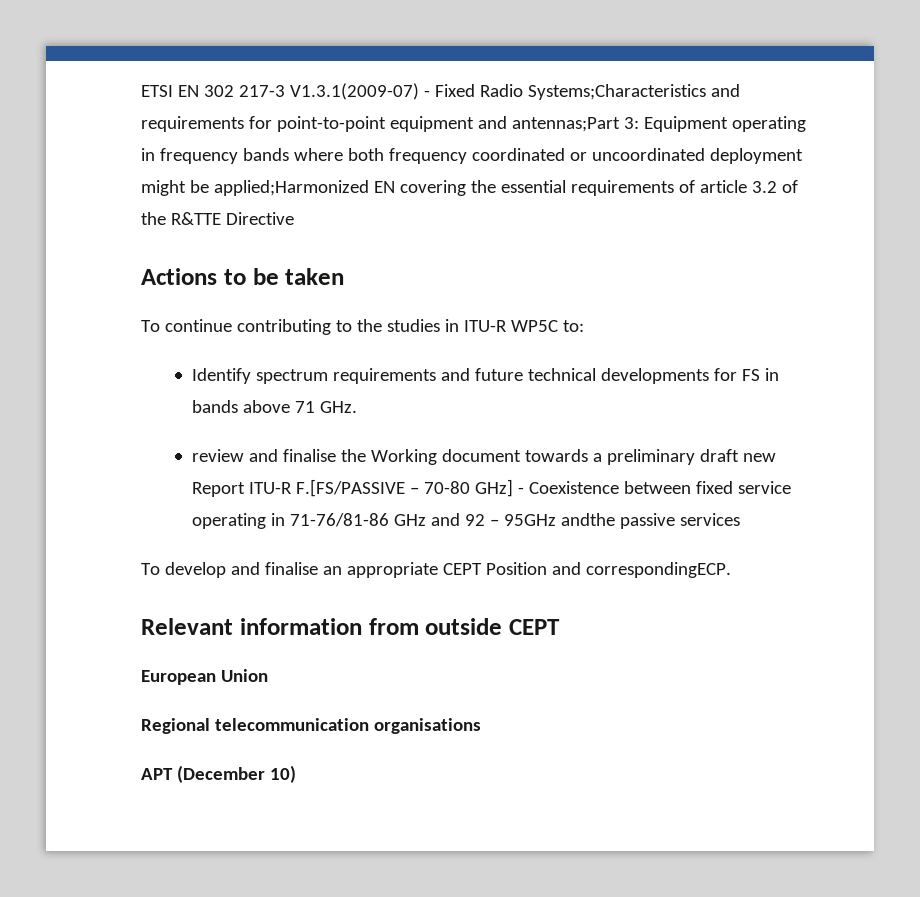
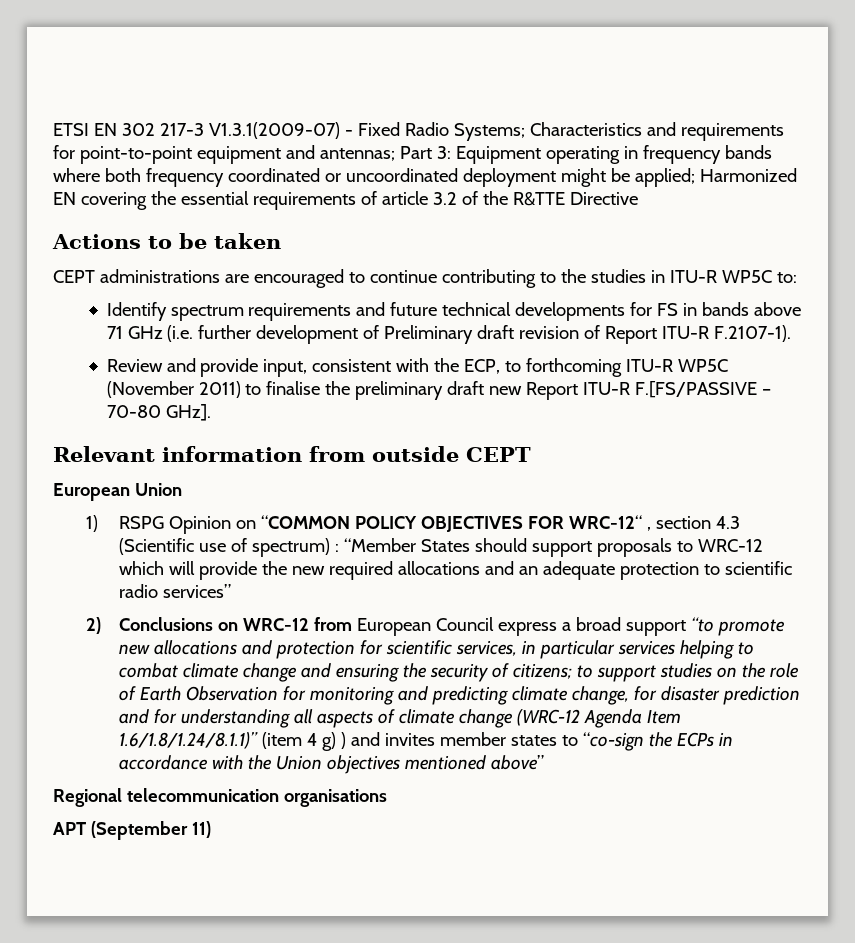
- ETSI EN 302 217-3 V1.3.1(2009-07) - Fixed Radio Systems;Characteristics and requirements for point-to-point equipment and antennas;Part 3: Equipment operating in frequency bands where both frequency coordinated or uncoordinated deployment might be applied;Harmonized EN covering the essential requirements of article 3.2 of the R&TTE Directive
+ ETSI EN 302 217-3 V1.3.1(2009-07) - Fixed Radio Systems; Characteristics and requirements for point-to-point equipment and antennas; Part 3: Equipment operating in frequency bands where both frequency coordinated or uncoordinated deployment might be applied; Harmonized EN covering the essential requirements of article 3.2 of the R&TTE Directive
- To continue contributing to the studies in ITU-R WP5C to:
+ CEPT administrations are encouraged to continue contributing to the studies in ITU-R WP5C to:
- Identify spectrum requirements and future technical developments for FS in bands above 71 GHz.
- review and finalise the Working document towards a preliminary draft new Report ITU-R F.[FS/PASSIVE – 70-80 GHz] - Coexistence between fixed service operating in 71-76/81-86 GHz and 92 – 95GHz andthe passive services
- To develop and finalise an appropriate CEPT Position and correspondingECP.
+ Identify spectrum requirements and future technical developments for FS in bands above 71 GHz (i.e. further development of Preliminary draft revision of Report ITU-R F.2107-1).
+ Review and provide input, consistent with the ECP, to forthcoming ITU-R WP5C (November 2011) to finalise the preliminary draft new Report ITU-R F.[FS/PASSIVE – 70-80 GHz].
+ 1) RSPG Opinion on “COMMON POLICY OBJECTIVES FOR WRC-12“ , section 4.3 (Scientific use of spectrum) : “Member States should support proposals to WRC-12 which will provide the new required allocations and an adequate protection to scientific radio services”
+ 2) Conclusions on WRC-12 from European Council express a broad support “to promote new allocations and protection for scientific services, in particular services helping to combat climate change and ensuring the security of citizens; to support studies on the role of Earth Observation for monitoring and predicting climate change, for disaster prediction and for understanding all aspects of climate change (WRC-12 Agenda Item 1.6/1.8/1.24/8.1.1)” (item 4 g) ) and invites member states to “co-sign the ECPs in accordance with the Union objectives mentioned above”
- APT (December 10)
+ APT (September 11)

